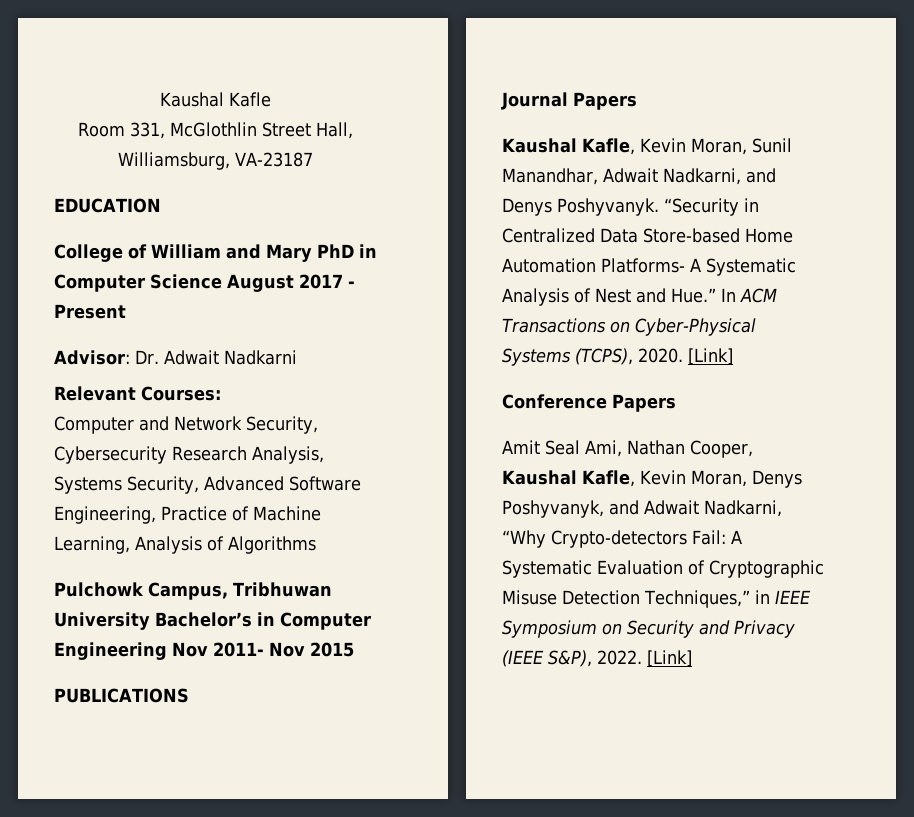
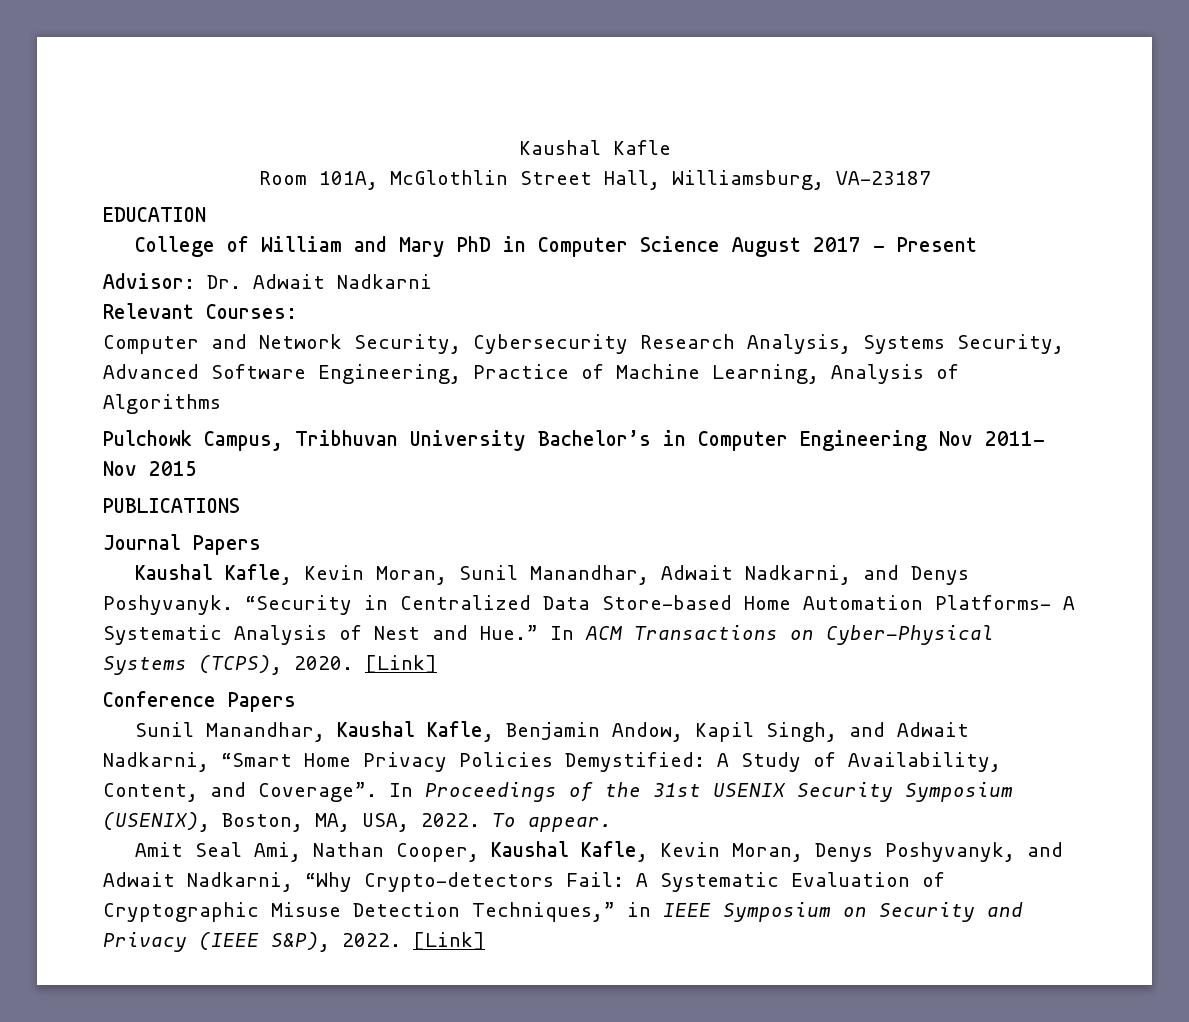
- Room 331, McGlothlin Street Hall, Williamsburg, VA-23187
+ Room 101A, McGlothlin Street Hall, Williamsburg, VA-23187
- Pulchowk Campus, Tribhuwan University Bachelor’s in Computer Engineering Nov 2011- Nov 2015
+ Pulchowk Campus, Tribhuvan University Bachelor’s in Computer Engineering Nov 2011- Nov 2015
+ Sunil Manandhar, Kaushal Kafle, Benjamin Andow, Kapil Singh, and Adwait Nadkarni, “Smart Home Privacy Policies Demystified: A Study of Availability, Content, and Coverage”. In Proceedings of the 31st USENIX Security Symposium (USENIX), Boston, MA, USA, 2022. To appear.

